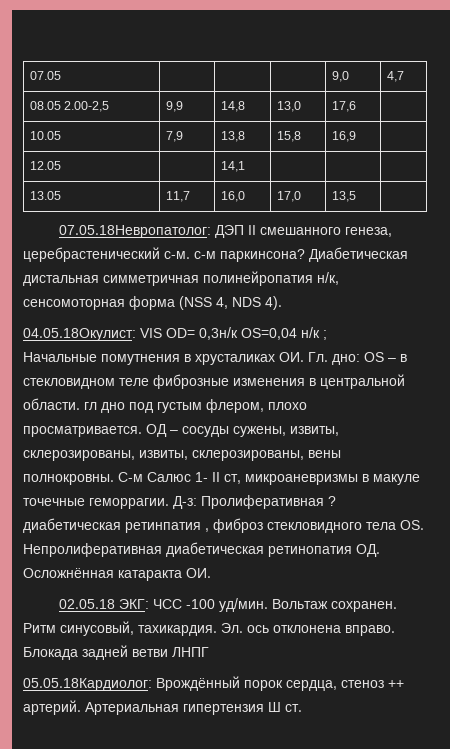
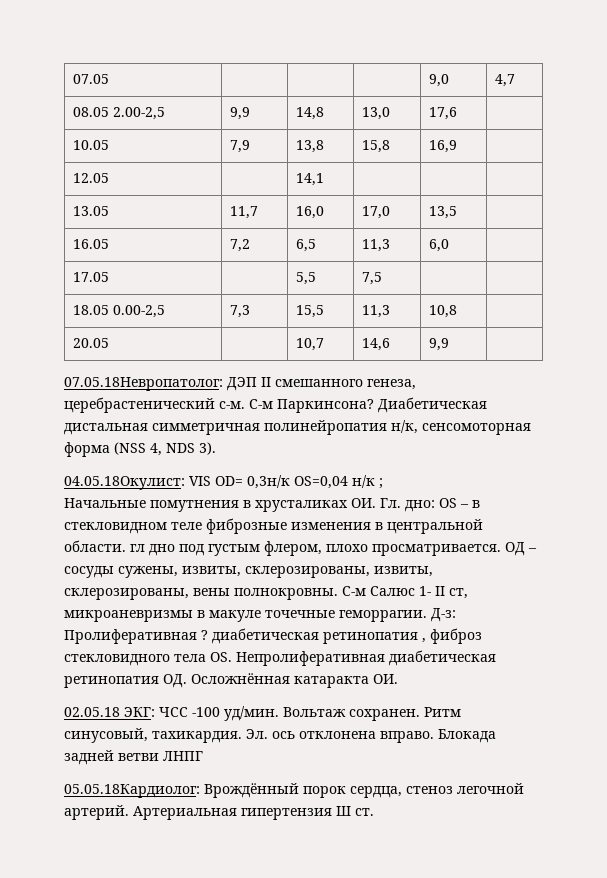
+ 16.05 | 7,2 | 6,5 | 11,3 | 6,0 |
+ 17.05 | | 5,5 | 7,5 | |
+ 18.05 0.00-2,5 | 7,3 | 15,5 | 11,3 | 10,8 |
+ 20.05 | | 10,7 | 14,6 | 9,9 |
- 07.05.18Невропатолог: ДЭП II смешанного генеза, церебрастенический с-м. с-м паркинсона?
+ 07.05.18Невропатолог: ДЭП II смешанного генеза, церебрастенический с-м. С-м Паркинсона?
- Диабетическая дистальная симметричная полинейропатия н/к, сенсомоторная форма (NSS 4, NDS 4).
+ Диабетическая дистальная симметричная полинейропатия н/к, сенсомоторная форма (NSS 4, NDS 3).
- Д-з: Пролиферативная ? диабетическая ретинпатия , фиброз стекловидного тела OS. Непролиферативная диабетическая ретинопатия ОД. Осложнённая катаракта ОИ.
+ Д-з: Пролиферативная ? диабетическая ретинопатия , фиброз стекловидного тела OS. Непролиферативная диабетическая ретинопатия ОД. Осложнённая катаракта ОИ.
- 05.05.18Кардиолог: Врождённый порок сердца, стеноз ++ артерий.
+ 05.05.18Кардиолог: Врождённый порок сердца, стеноз легочной артерий.

